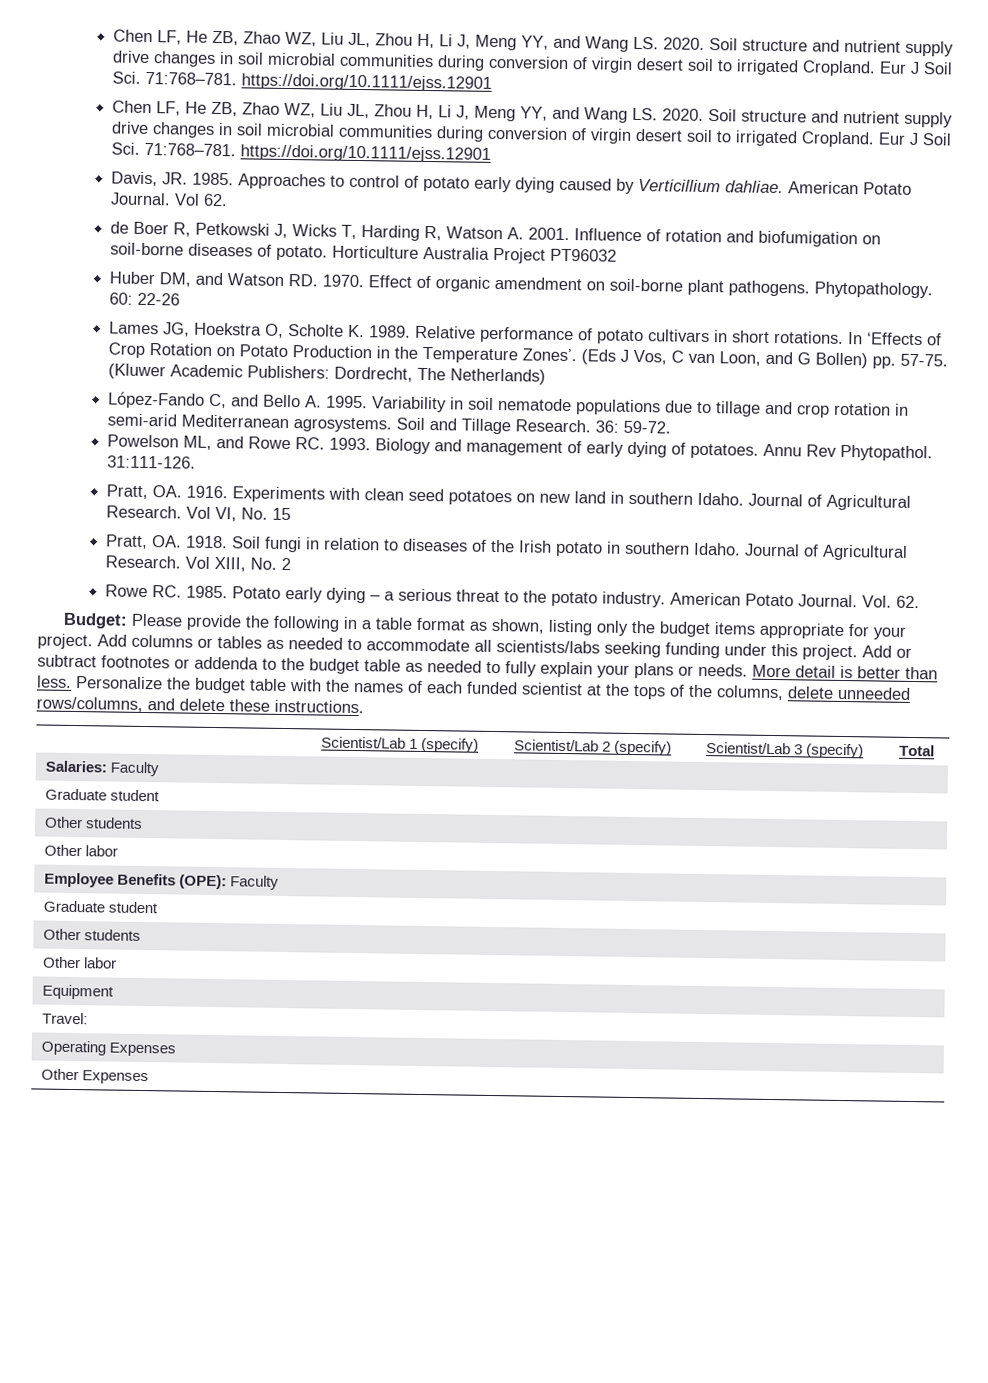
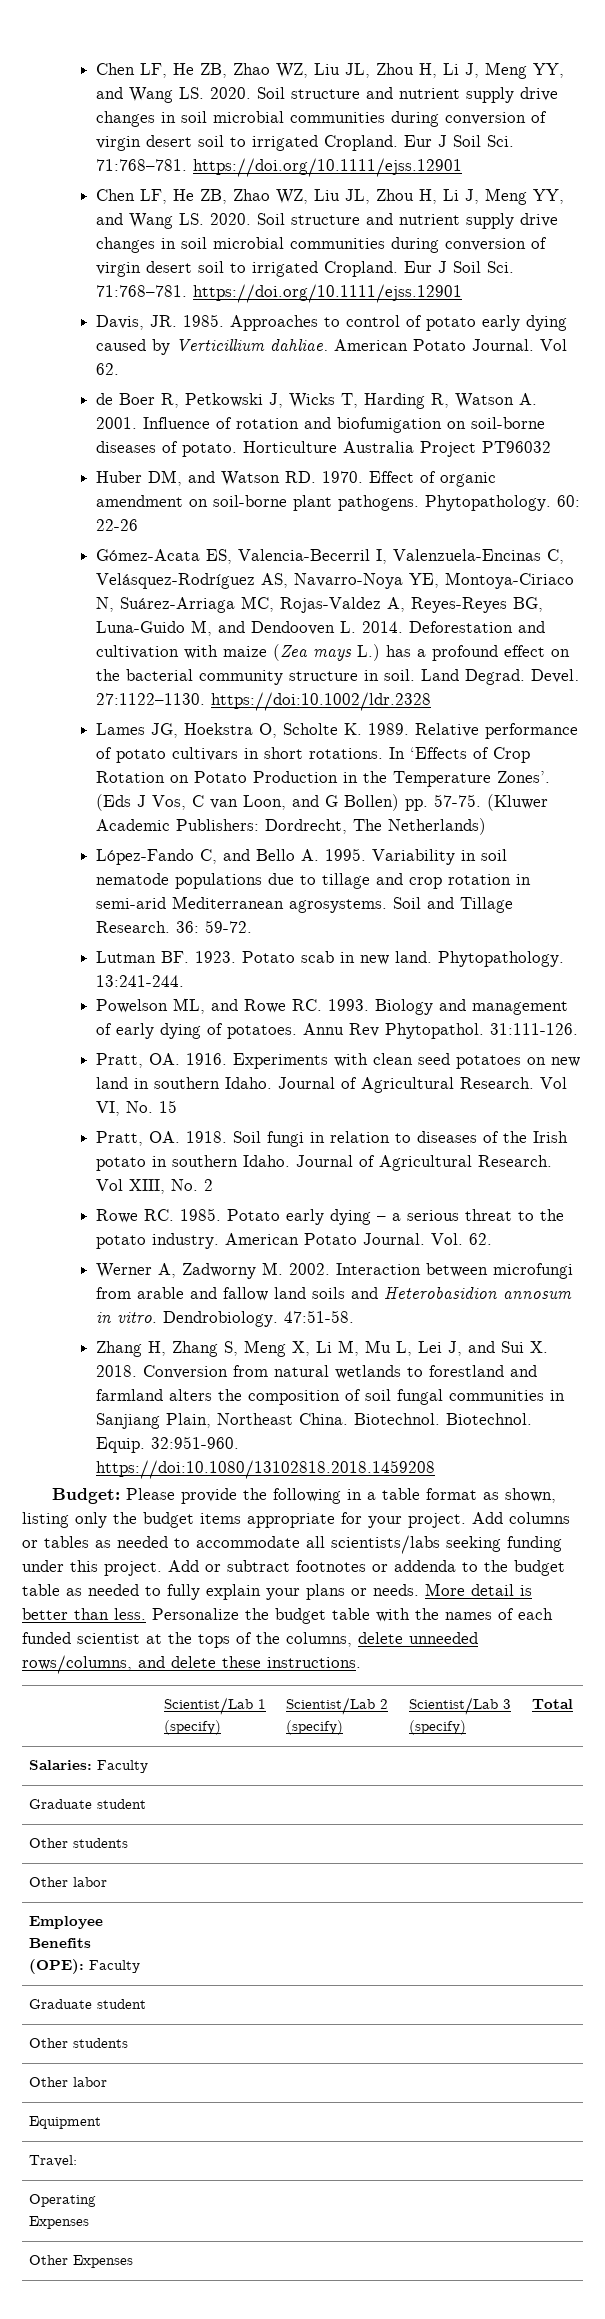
+ Gómez-Acata ES, Valencia-Becerril I, Valenzuela-Encinas C, Velásquez-Rodríguez AS, Navarro-Noya YE, Montoya-Ciriaco N, Suárez‐Arriaga MC, Rojas‐Valdez A, Reyes‐Reyes BG, Luna‐Guido M, and Dendooven L. 2014. Deforestation and cultivation with maize (Zea mays L.) has a profound effect on the bacterial community structure in soil. Land Degrad. Devel. 27:1122–1130. https://doi:10.1002/ldr.2328
+ Lutman BF. 1923. Potato scab in new land. Phytopathology. 13:241-244.
+ Werner A, Zadworny M. 2002. Interaction between microfungi from arable and fallow land soils and Heterobasidion annosum in vitro. Dendrobiology. 47:51-58.
+ Zhang H, Zhang S, Meng X, Li M, Mu L, Lei J, and Sui X. 2018. Conversion from natural wetlands to forestland and farmland alters the composition of soil fungal communities in Sanjiang Plain, Northeast China. Biotechnol. Biotechnol. Equip. 32:951-960. https://doi:10.1080/13102818.2018.1459208

